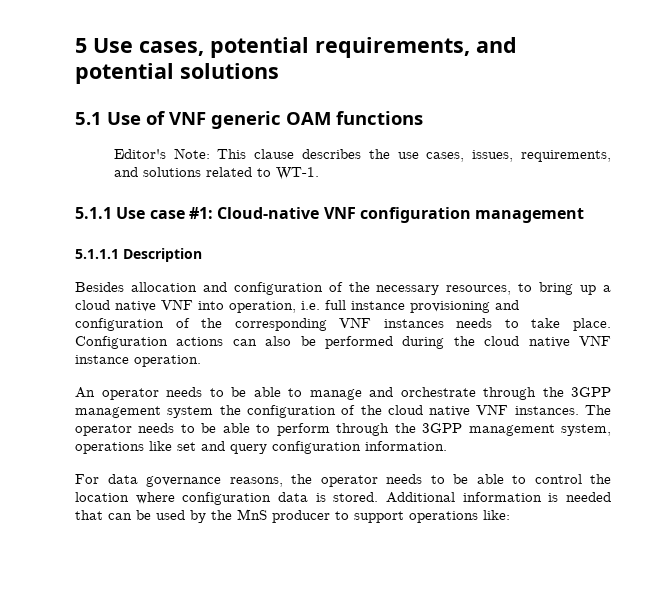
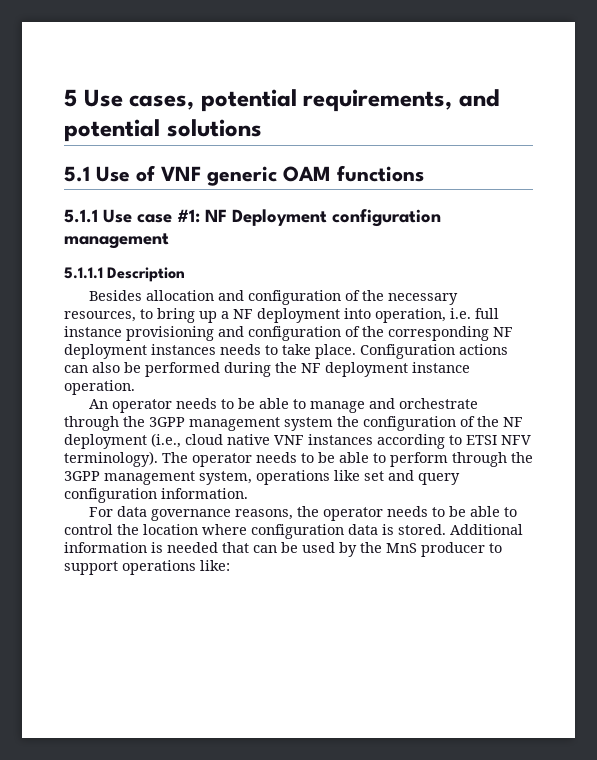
- Editor's Note: This clause describes the use cases, issues, requirements, and solutions related to WT-1.
- 5.1.1 Use case #1: Cloud-native VNF configuration management
+ 5.1.1 Use case #1: NF Deployment configuration management
- Besides allocation and configuration of the necessary resources, to bring up a cloud native VNF into operation, i.e. full instance provisioning and configuration of the corresponding VNF instances needs to take place.
+ Besides allocation and configuration of the necessary resources, to bring up a NF deployment into operation, i.e. full instance provisioning and configuration of the corresponding NF deployment instances needs to take place.
- Configuration actions can also be performed during the cloud native VNF instance operation.
+ Configuration actions can also be performed during the NF deployment instance operation.
- An operator needs to be able to manage and orchestrate through the 3GPP management system the configuration of the cloud native VNF instances.
+ An operator needs to be able to manage and orchestrate through the 3GPP management system the configuration of the NF deployment (i.e., cloud native VNF instances according to ETSI NFV terminology).

